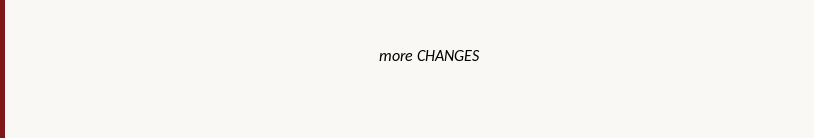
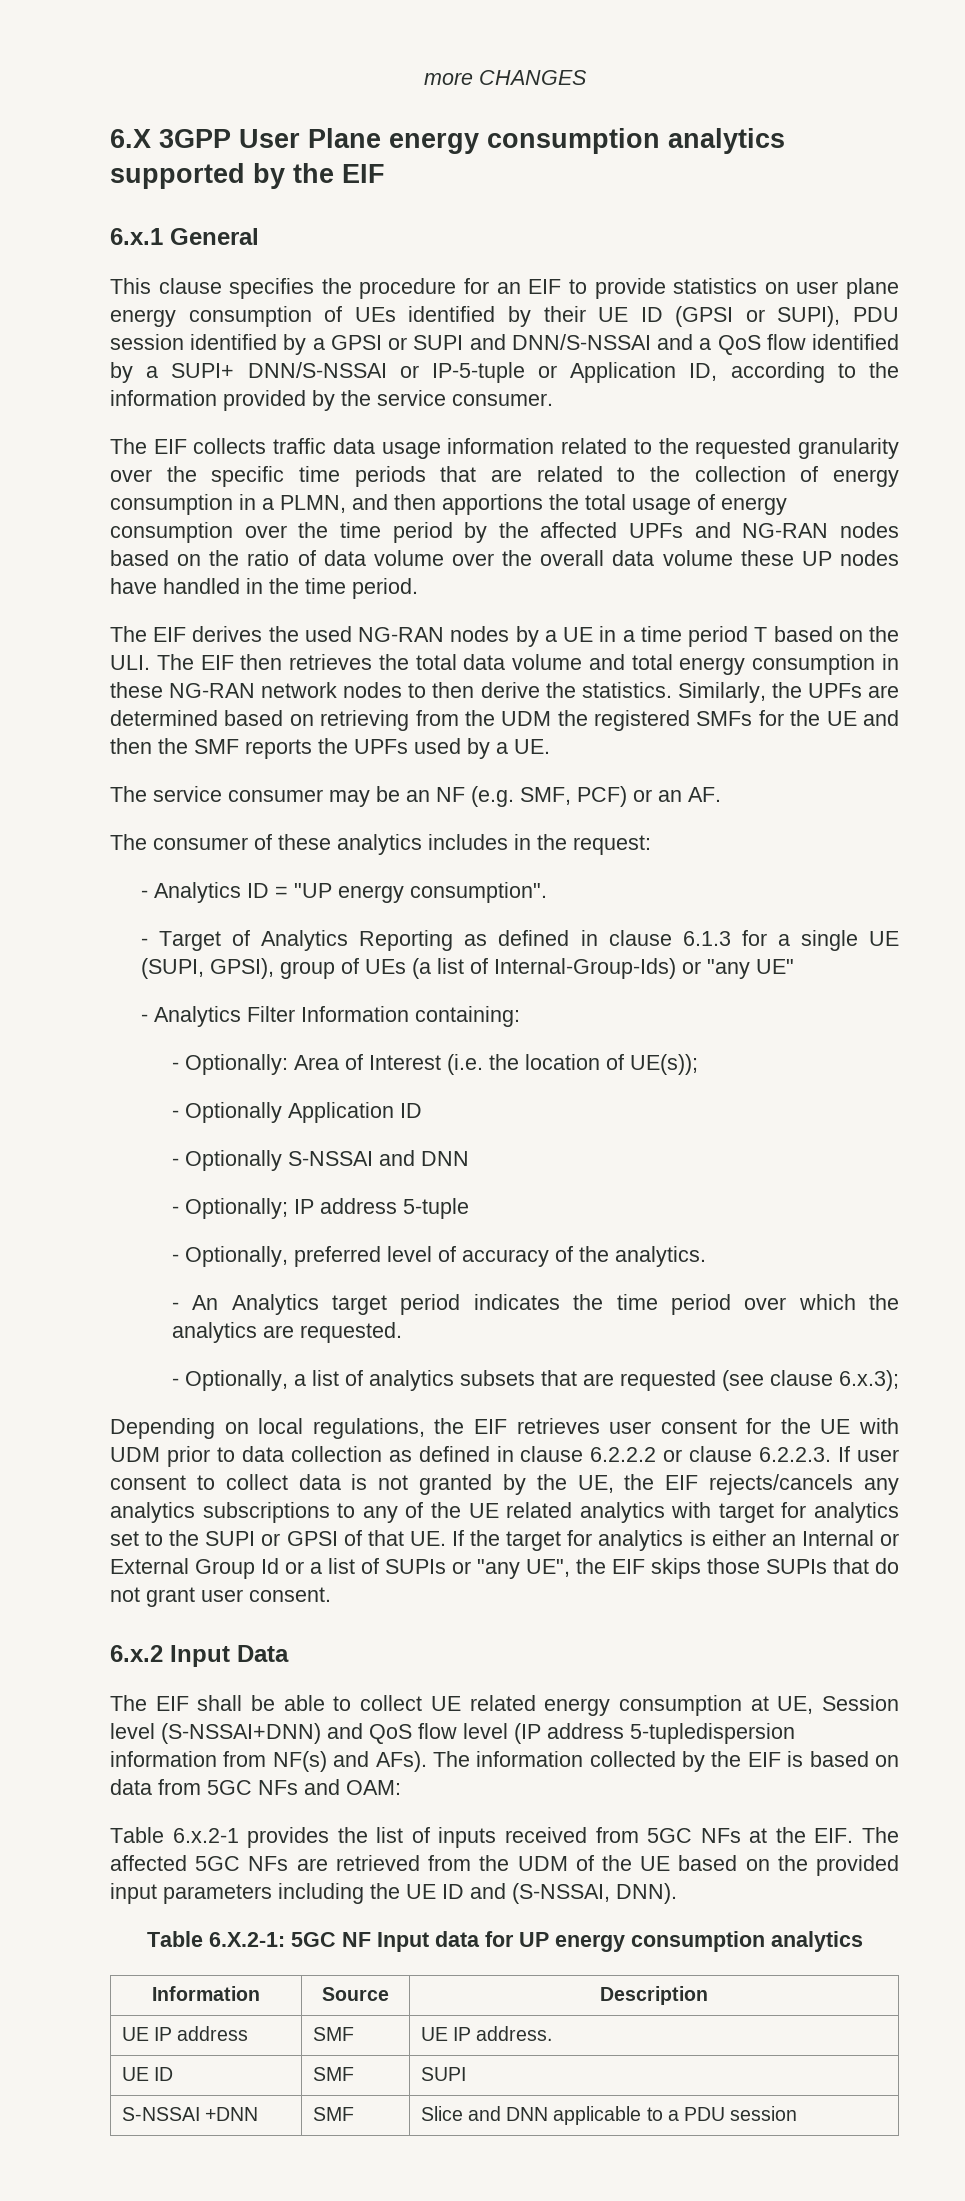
+ 6.X 3GPP User Plane energy consumption analytics supported by the EIF
+ 6.x.1 General
+ This clause specifies the procedure for an EIF to provide statistics on user plane energy consumption of UEs identified by their UE ID (GPSI or SUPI), PDU session identified by a GPSI or SUPI and DNN/S-NSSAI and a QoS flow identified by a SUPI+ DNN/S-NSSAI or IP-5-tuple or Application ID, according to the information provided by the service consumer.
+ The EIF collects traffic data usage information related to the requested granularity over the specific time periods that are related to the collection of energy consumption in a PLMN, and then apportions the total usage of energy consumption over the time period by the affected UPFs and NG-RAN nodes based on the ratio of data volume over the overall data volume these UP nodes have handled in the time period.
+ The EIF derives the used NG-RAN nodes by a UE in a time period T based on the ULI. The EIF then retrieves the total data volume and total energy consumption in these NG-RAN network nodes to then derive the statistics. Similarly, the UPFs are determined based on retrieving from the UDM the registered SMFs for the UE and then the SMF reports the UPFs used by a UE.
+ The service consumer may be an NF (e.g. SMF, PCF) or an AF.
+ The consumer of these analytics includes in the request:
+ - Analytics ID = "UP energy consumption".
+ - Target of Analytics Reporting as defined in clause 6.1.3 for a single UE (SUPI, GPSI), group of UEs (a list of Internal-Group-Ids) or "any UE"
+ - Analytics Filter Information containing:
+ - Optionally: Area of Interest (i.e. the location of UE(s));
+ - Optionally Application ID
+ - Optionally S-NSSAI and DNN
+ - Optionally; IP address 5-tuple
+ - Optionally, preferred level of accuracy of the analytics.
+ - An Analytics target period indicates the time period over which the analytics are requested.
+ - Optionally, a list of analytics subsets that are requested (see clause 6.x.3);
+ Depending on local regulations, the EIF retrieves user consent for the UE with UDM prior to data collection as defined in clause 6.2.2.2 or clause 6.2.2.3. If user consent to collect data is not granted by the UE, the EIF rejects/cancels any analytics subscriptions to any of the UE related analytics with target for analytics set to the SUPI or GPSI of that UE. If the target for analytics is either an Internal or External Group Id or a list of SUPIs or "any UE", the EIF skips those SUPIs that do not grant user consent.
+ 6.x.2 Input Data
+ The EIF shall be able to collect UE related energy consumption at UE, Session level (S-NSSAI+DNN) and QoS flow level (IP address 5-tupledispersion information from NF(s) and AFs). The information collected by the EIF is based on data from 5GC NFs and OAM:
+ Table 6.x.2-1 provides the list of inputs received from 5GC NFs at the EIF. The affected 5GC NFs are retrieved from the UDM of the UE based on the provided input parameters including the UE ID and (S-NSSAI, DNN).
+ Table 6.X.2-1: 5GC NF Input data for UP energy consumption analytics
+ Information | Source | Description
+ UE IP address | SMF | UE IP address.
+ UE ID | SMF | SUPI
+ S-NSSAI +DNN | SMF | Slice and DNN applicable to a PDU session

